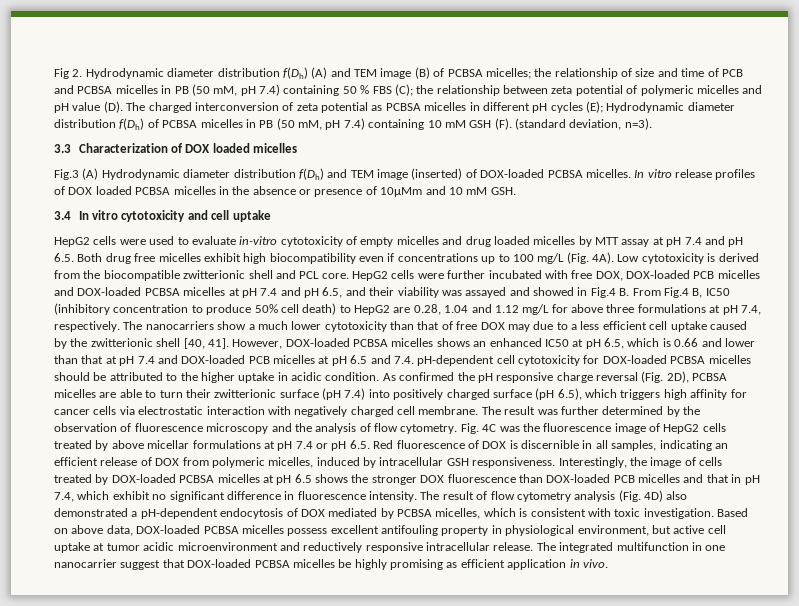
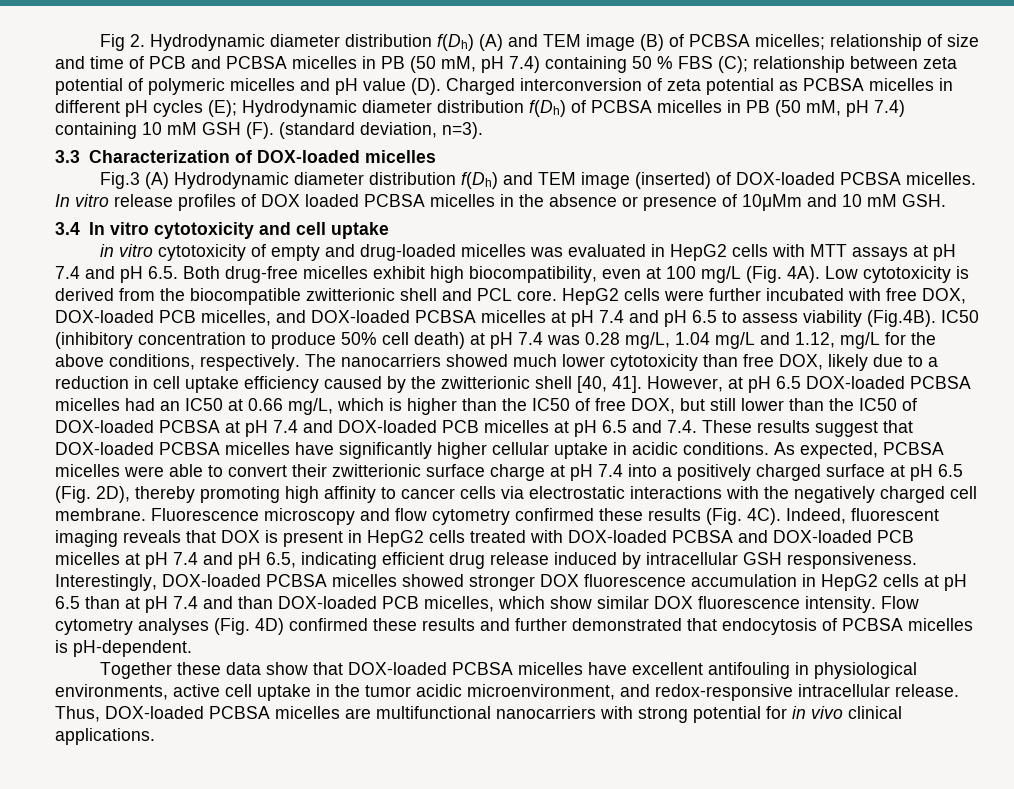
- the relationship of size and time of PCB and PCBSA micelles in PB (50 mM, pH 7.4) containing 50 % FBS (C);
+ relationship of size and time of PCB and PCBSA micelles in PB (50 mM, pH 7.4) containing 50 % FBS (C);
- the relationship between zeta potential of polymeric micelles and pH value (D). The charged interconversion of zeta potential as PCBSA micelles in different pH cycles (E);
+ relationship between zeta potential of polymeric micelles and pH value (D). Charged interconversion of zeta potential as PCBSA micelles in different pH cycles (E);
- 3.3 Characterization of DOX loaded micelles
+ 3.3 Characterization of DOX-loaded micelles
- HepG2 cells were used to evaluate in-vitro cytotoxicity of empty micelles and drug loaded micelles by MTT assay at pH 7.4 and pH 6.5. Both drug free micelles exhibit high biocompatibility even if concentrations up to 100 mg/L (Fig. 4A).
+ in vitro cytotoxicity of empty and drug-loaded micelles was evaluated in HepG2 cells with MTT assays at pH 7.4 and pH 6.5. Both drug-free micelles exhibit high biocompatibility, even at 100 mg/L (Fig. 4A).
- HepG2 cells were further incubated with free DOX, DOX-loaded PCB micelles and DOX-loaded PCBSA micelles at pH 7.4 and pH 6.5, and their viability was assayed and showed in Fig.4 B. From Fig.4 B, IC50 (inhibitory concentration to produce 50% cell death) to HepG2 are 0.28, 1.04 and 1.12 mg/L for above three formulations at pH 7.4, respectively.
+ HepG2 cells were further incubated with free DOX, DOX-loaded PCB micelles, and DOX-loaded PCBSA micelles at pH 7.4 and pH 6.5 to assess viability (Fig.4B). IC50 (inhibitory concentration to produce 50% cell death) at pH 7.4 was 0.28 mg/L, 1.04 mg/L and 1.12, mg/L for the above conditions, respectively.
- The nanocarriers show a much lower cytotoxicity than that of free DOX may due to a less efficient cell uptake caused by the zwitterionic shell [40, 41].
+ The nanocarriers showed much lower cytotoxicity than free DOX, likely due to a reduction in cell uptake efficiency caused by the zwitterionic shell [40, 41].
- However, DOX-loaded PCBSA micelles shows an enhanced IC50 at pH 6.5, which is 0.66 and lower than that at pH 7.4 and DOX-loaded PCB micelles at pH 6.5 and 7.4. pH-dependent cell cytotoxicity for DOX-loaded PCBSA micelles should be attributed to the higher uptake in acidic condition. As confirmed the pH responsive charge reversal (Fig. 2D), PCBSA micelles are able to turn their zwitterionic surface (pH 7.4) into positively charged surface (pH 6.5), which triggers high affinity for cancer cells via electrostatic interaction with negatively charged cell membrane.
+ However, at pH 6.5 DOX-loaded PCBSA micelles had an IC50 at 0.66 mg/L, which is higher than the IC50 of free DOX, but still lower than the IC50 of DOX-loaded PCBSA at pH 7.4 and DOX-loaded PCB micelles at pH 6.5 and 7.4. These results suggest that DOX-loaded PCBSA micelles have significantly higher cellular uptake in acidic conditions. As expected, PCBSA micelles were able to convert their zwitterionic surface charge at pH 7.4 into a positively charged surface at pH 6.5 (Fig. 2D), thereby promoting high affinity to cancer cells via electrostatic interactions with the negatively charged cell membrane.
- The result was further determined by the observation of fluorescence microscopy and the analysis of flow cytometry. Fig. 4C was the fluorescence image of HepG2 cells treated by above micellar formulations at pH 7.4 or pH 6.5. Red fluorescence of DOX is discernible in all samples, indicating an efficient release of DOX from polymeric micelles, induced by intracellular GSH responsiveness.
+ Fluorescence microscopy and flow cytometry confirmed these results (Fig. 4C). Indeed, fluorescent imaging reveals that DOX is present in HepG2 cells treated with DOX-loaded PCBSA and DOX-loaded PCB micelles at pH 7.4 and pH 6.5, indicating efficient drug release induced by intracellular GSH responsiveness.
- Interestingly, the image of cells treated by DOX-loaded PCBSA micelles at pH 6.5 shows the stronger DOX fluorescence than DOX-loaded PCB micelles and that in pH 7.4, which exhibit no significant difference in fluorescence intensity. The result of flow cytometry analysis (Fig. 4D) also demonstrated a pH-dependent endocytosis of DOX mediated by PCBSA micelles, which is consistent with toxic investigation. Based on above data, DOX-loaded PCBSA micelles possess excellent antifouling property in physiological environment, but active cell uptake at tumor acidic microenvironment and reductively responsive intracellular release. The integrated multifunction in one nanocarrier suggest that DOX-loaded PCBSA micelles be highly promising as efficient application in vivo.
+ Interestingly, DOX-loaded PCBSA micelles showed stronger DOX fluorescence accumulation in HepG2 cells at pH 6.5 than at pH 7.4 and than DOX-loaded PCB micelles, which show similar DOX fluorescence intensity. Flow cytometry analyses (Fig. 4D) confirmed these results and further demonstrated that endocytosis of PCBSA micelles is pH-dependent.
+ Together these data show that DOX-loaded PCBSA micelles have excellent antifouling in physiological environments, active cell uptake in the tumor acidic microenvironment, and redox-responsive intracellular release. Thus, DOX-loaded PCBSA micelles are multifunctional nanocarriers with strong potential for in vivo clinical applications.

